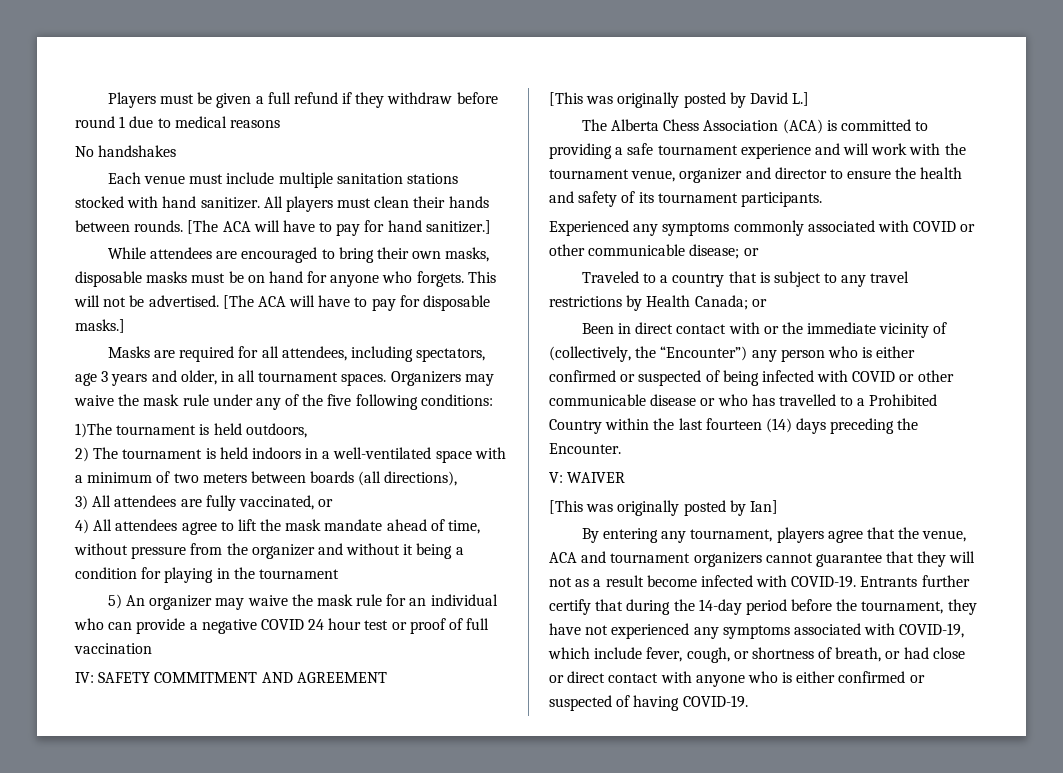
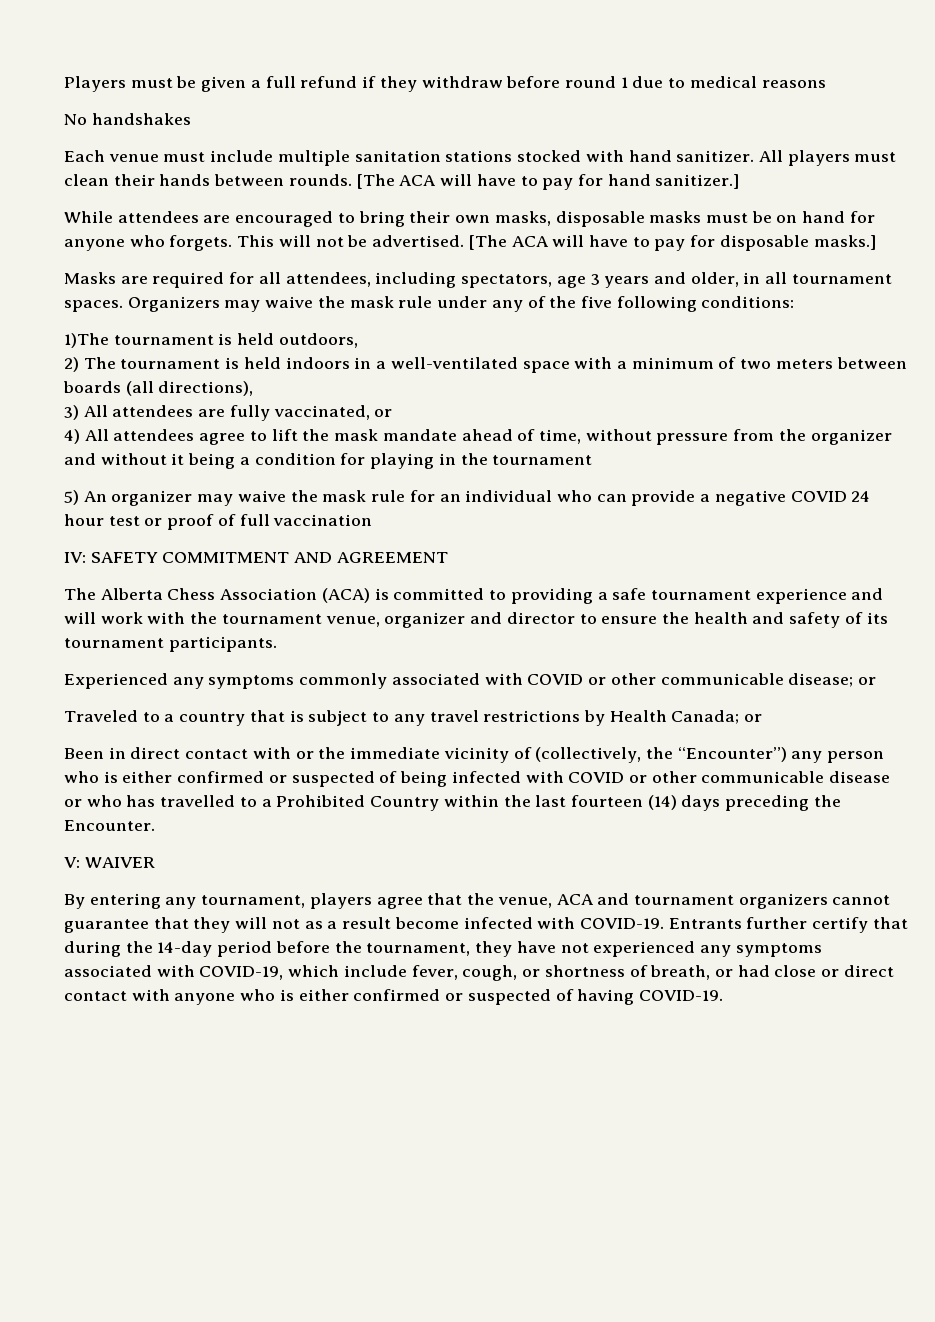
- [This was originally posted by David L.]
- [This was originally posted by Ian]

